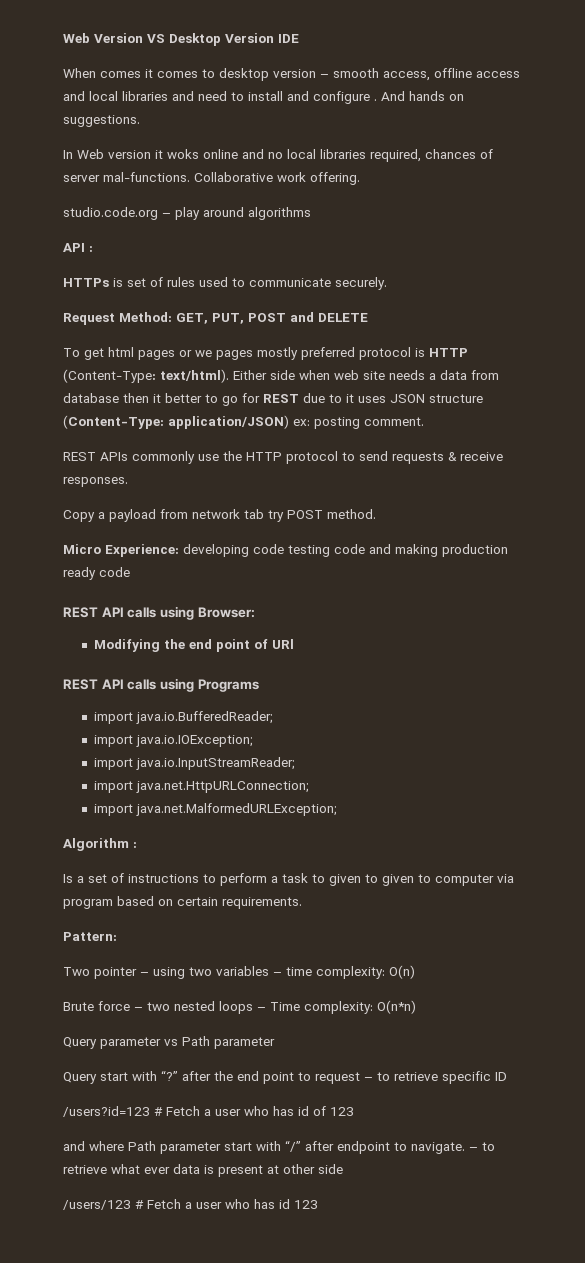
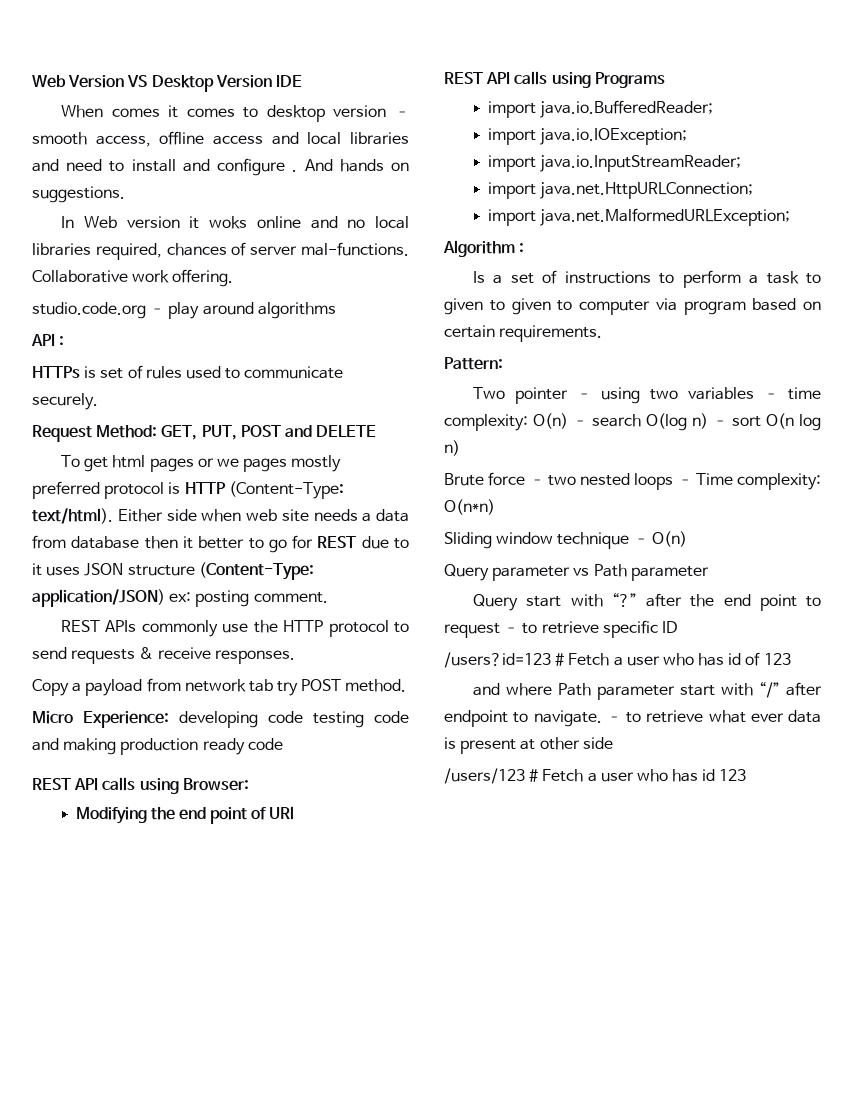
- Two pointer – using two variables – time complexity: O(n)
+ Two pointer – using two variables – time complexity: O(n) – search O(log n) – sort O(n log n)
+ Sliding window technique – O(n)

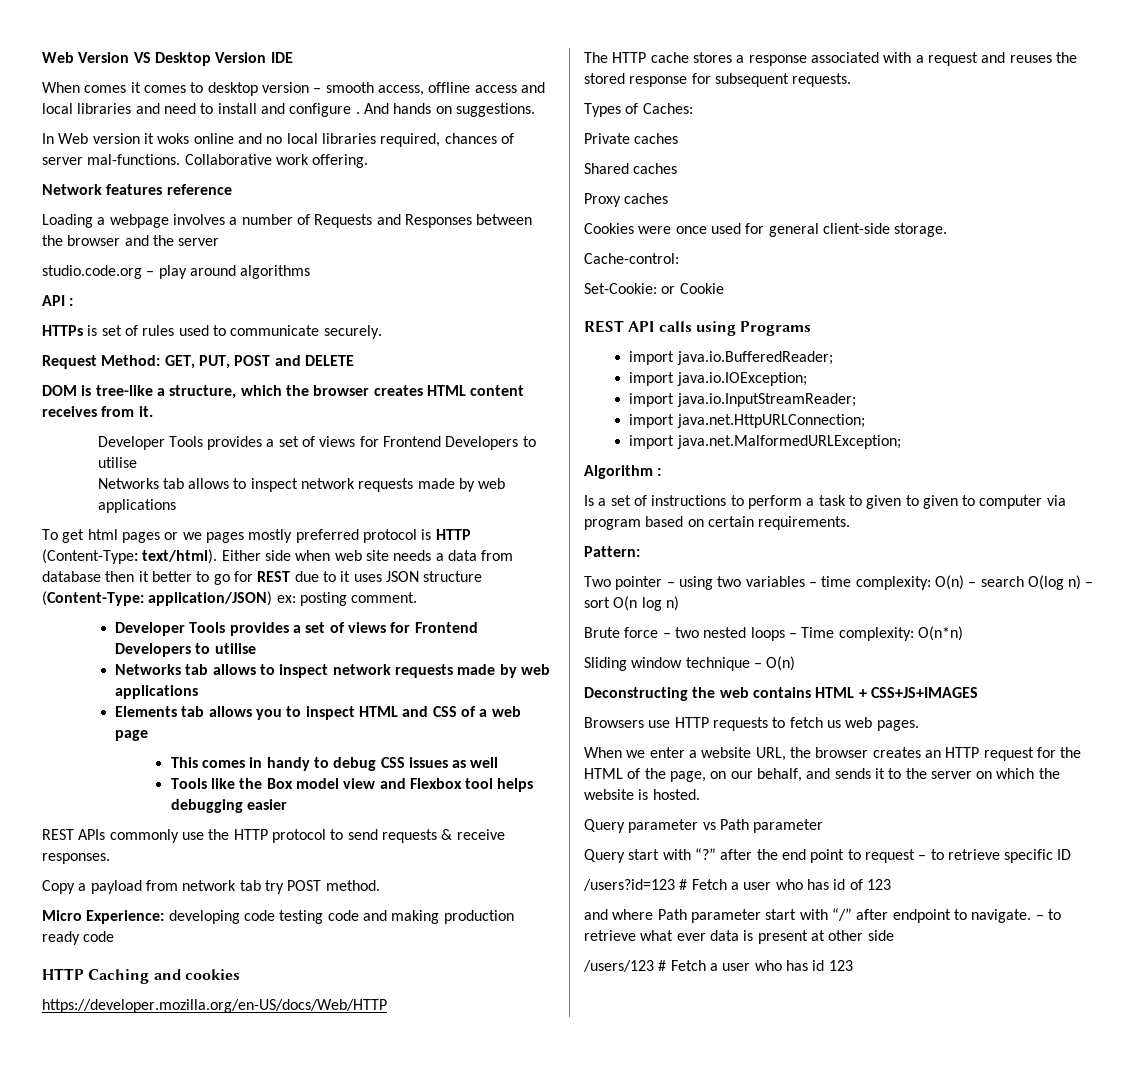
+ Network features reference
+ Loading a webpage involves a number of Requests and Responses between the browser and the server
+ DOM is tree-like a structure, which the browser creates HTML content receives from it.
+ Developer Tools provides a set of views for Frontend Developers to utilise
+ Networks tab allows to inspect network requests made by web applications
  Either side when web site needs a data from database then it better to go for REST due to it uses JSON structure (Content-Type: application/JSON) ex: posting comment.
+ Developer Tools provides a set of views for Frontend Developers to utilise
+ Networks tab allows to inspect network requests made by web applications
+ Elements tab allows you to inspect HTML and CSS of a web page
+ This comes in handy to debug CSS issues as well
+ Tools like the Box model view and Flexbox tool helps debugging easier
- REST API calls using Browser:
- Modifying the end point of URl
+ HTTP Caching and cookies
+ https://developer.mozilla.org/en-US/docs/Web/HTTP
+ The HTTP cache stores a response associated with a request and reuses the stored response for subsequent requests.
+ Types of Caches:
+ Private caches
+ Shared caches
+ Proxy caches
+ Cookies were once used for general client-side storage.
+ Cache-control:
+ Set-Cookie: or Cookie
+ Deconstructing the web contains HTML + CSS+JS+IMAGES
+ Browsers use HTTP requests to fetch us web pages.
+ When we enter a website URL, the browser creates an HTTP request for the HTML of the page, on our behalf, and sends it to the server on which the website is hosted.

